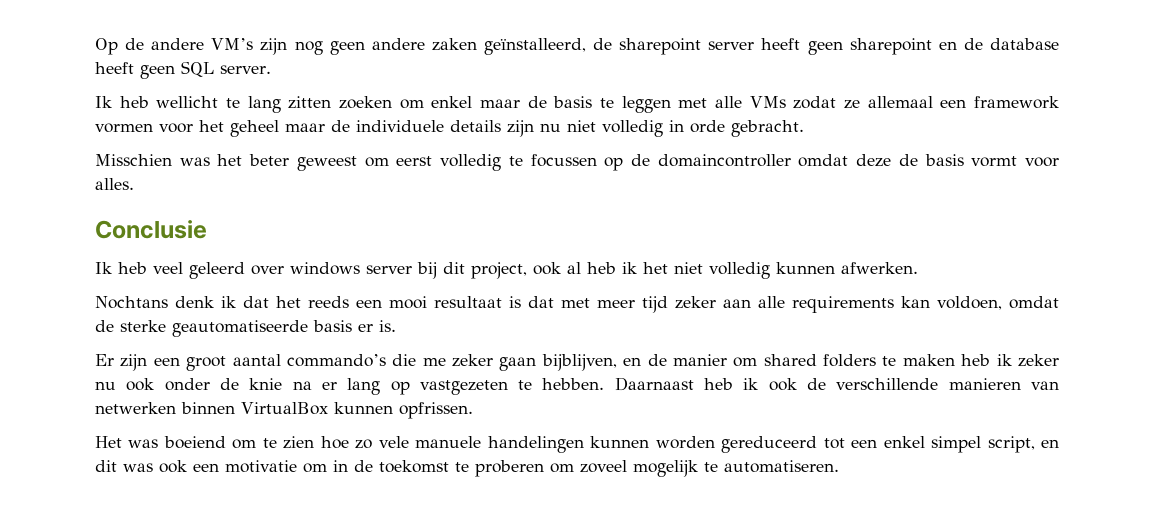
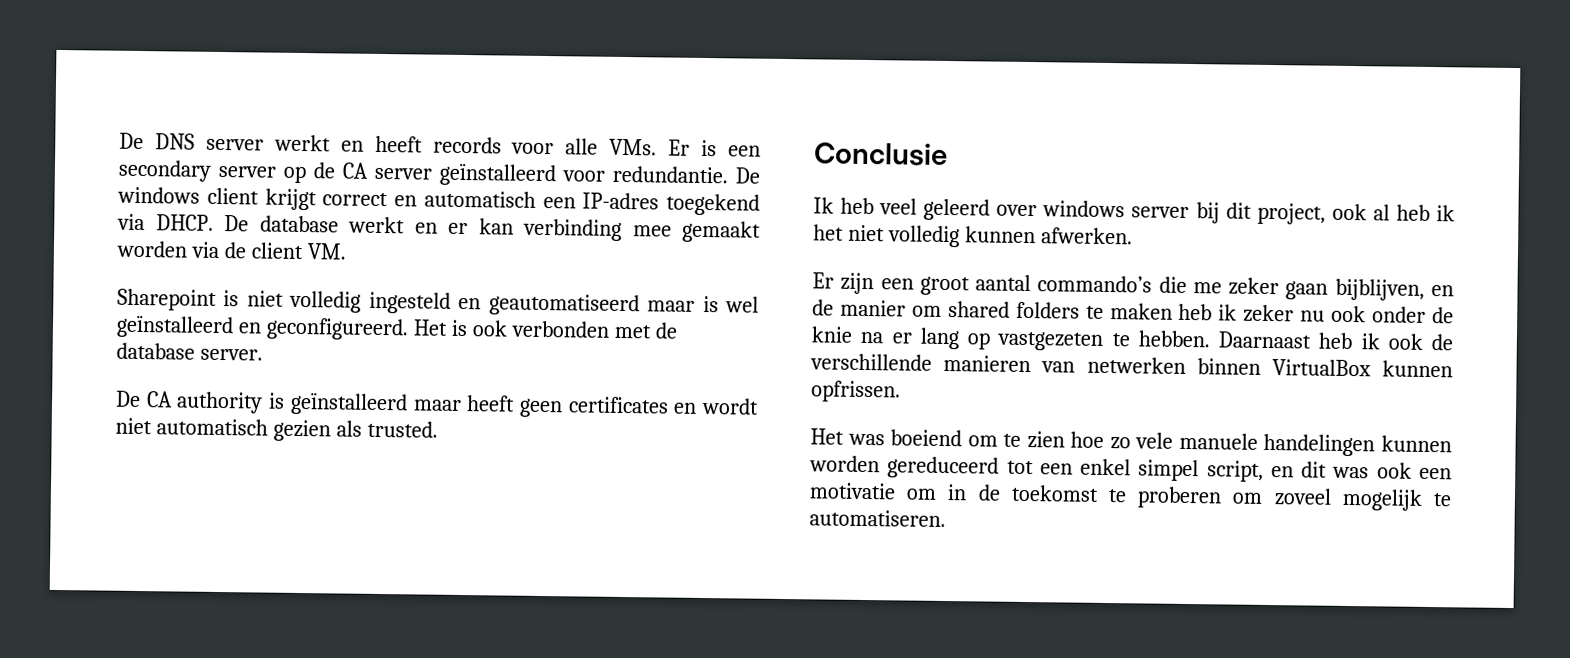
- Op de andere VM’s zijn nog geen andere zaken geïnstalleerd, de sharepoint server heeft geen sharepoint en de database heeft geen SQL server.
- Ik heb wellicht te lang zitten zoeken om enkel maar de basis te leggen met alle VMs zodat ze allemaal een framework vormen voor het geheel maar de individuele details zijn nu niet volledig in orde gebracht.
- Misschien was het beter geweest om eerst volledig te focussen op de domaincontroller omdat deze de basis vormt voor alles.
+ De DNS server werkt en heeft records voor alle VMs. Er is een secondary server op de CA server geïnstalleerd voor redundantie. De windows client krijgt correct en automatisch een IP-adres toegekend via DHCP. De database werkt en er kan verbinding mee gemaakt worden via de client VM.
+ Sharepoint is niet volledig ingesteld en geautomatiseerd maar is wel geïnstalleerd en geconfigureerd. Het is ook verbonden met de database server.
+ De CA authority is geïnstalleerd maar heeft geen certificates en wordt niet automatisch gezien als trusted.
- Nochtans denk ik dat het reeds een mooi resultaat is dat met meer tijd zeker aan alle requirements kan voldoen, omdat de sterke geautomatiseerde basis er is.

